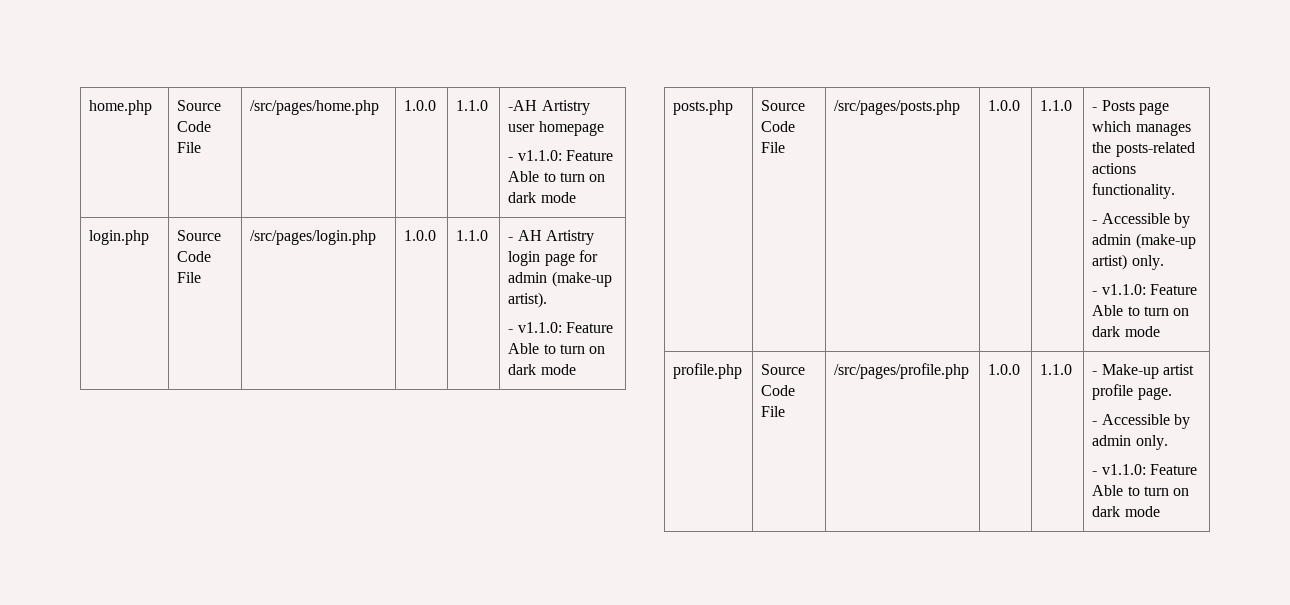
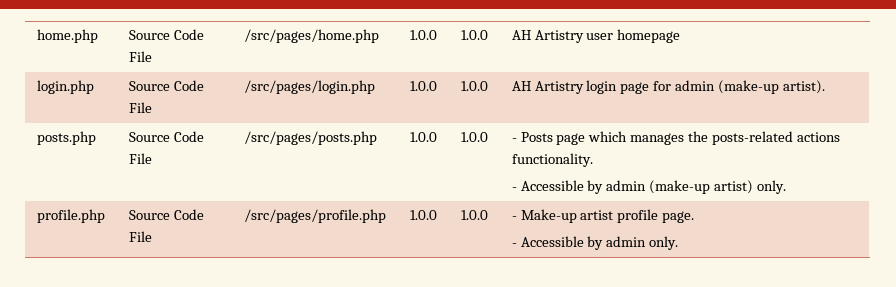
- home.php | Source Code File | /src/pages/home.php | 1.0.0 | 1.1.0 | -AH Artistry user homepage
- - v1.1.0: Feature Able to turn on dark mode
+ home.php | Source Code File | /src/pages/home.php | 1.0.0 | 1.0.0 | AH Artistry user homepage
- login.php | Source Code File | /src/pages/login.php | 1.0.0 | 1.1.0 | - AH Artistry login page for admin (make-up artist).
- - v1.1.0: Feature Able to turn on dark mode
+ login.php | Source Code File | /src/pages/login.php | 1.0.0 | 1.0.0 | AH Artistry login page for admin (make-up artist).
- posts.php | Source Code File | /src/pages/posts.php | 1.0.0 | 1.1.0 | - Posts page which manages the posts-related actions functionality.
+ posts.php | Source Code File | /src/pages/posts.php | 1.0.0 | 1.0.0 | - Posts page which manages the posts-related actions functionality.
  - Accessible by admin (make-up artist) only.
- - v1.1.0: Feature Able to turn on dark mode
- profile.php | Source Code File | /src/pages/profile.php | 1.0.0 | 1.1.0 | - Make-up artist profile page.
+ profile.php | Source Code File | /src/pages/profile.php | 1.0.0 | 1.0.0 | - Make-up artist profile page.
  - Accessible by admin only.
- - v1.1.0: Feature Able to turn on dark mode

